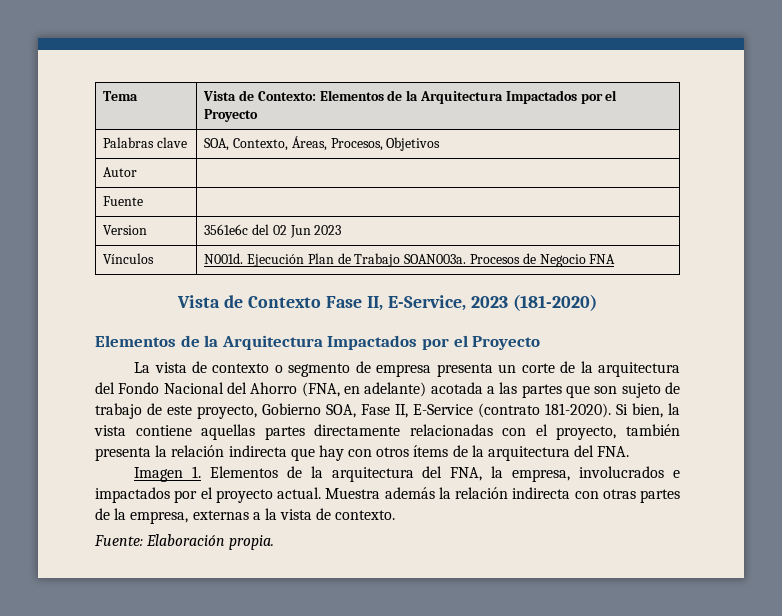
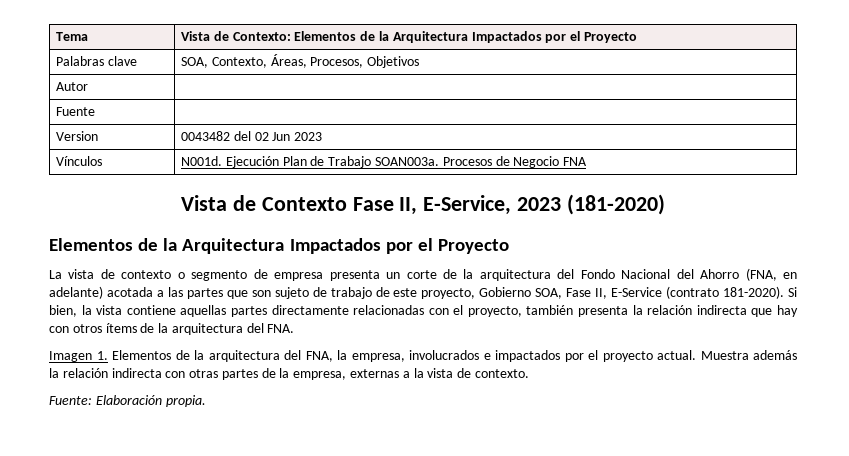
- Version | 3561e6c del 02 Jun 2023
+ Version | 0043482 del 02 Jun 2023

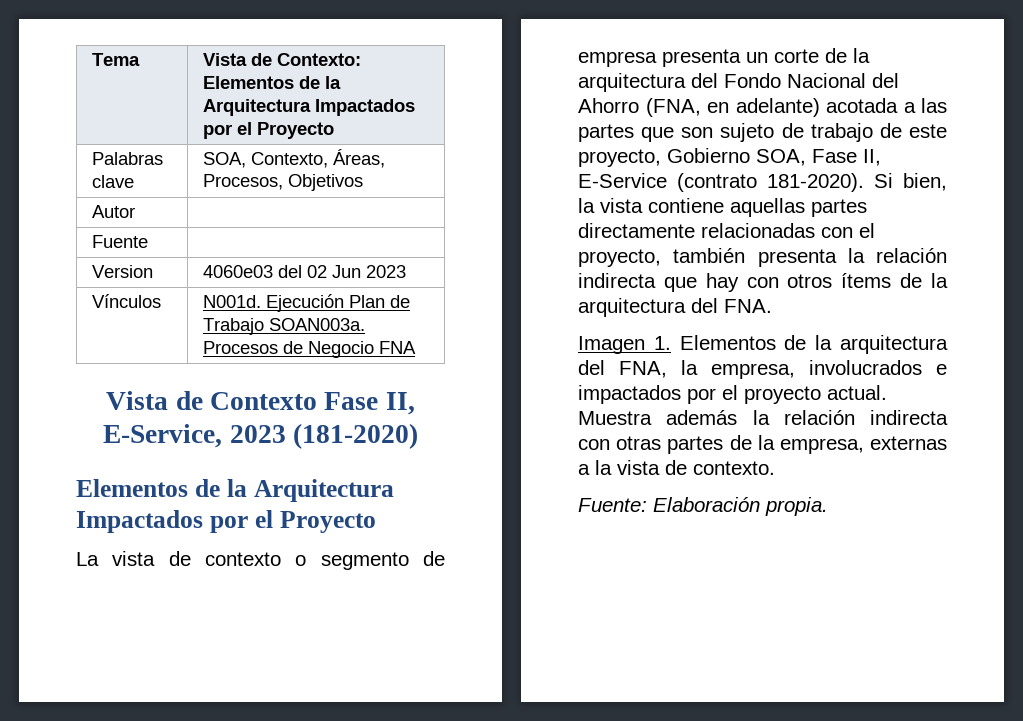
- Version | 0043482 del 02 Jun 2023
+ Version | 4060e03 del 02 Jun 2023

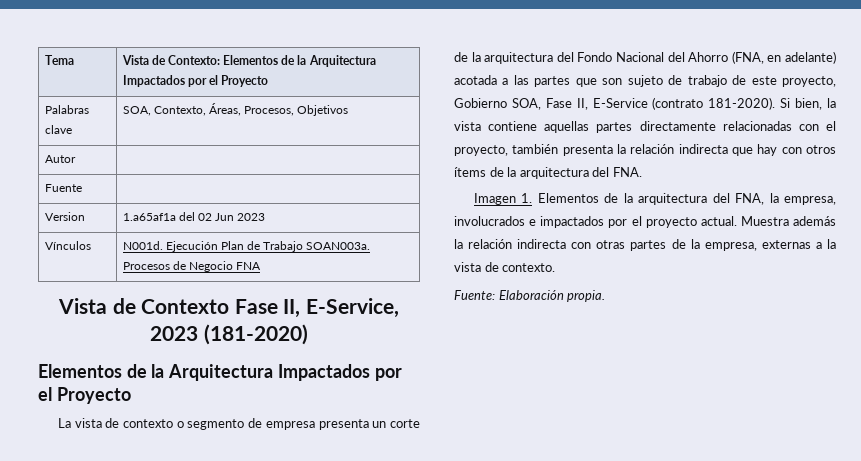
- Version | 4060e03 del 02 Jun 2023
+ Version | 1.a65af1a del 02 Jun 2023

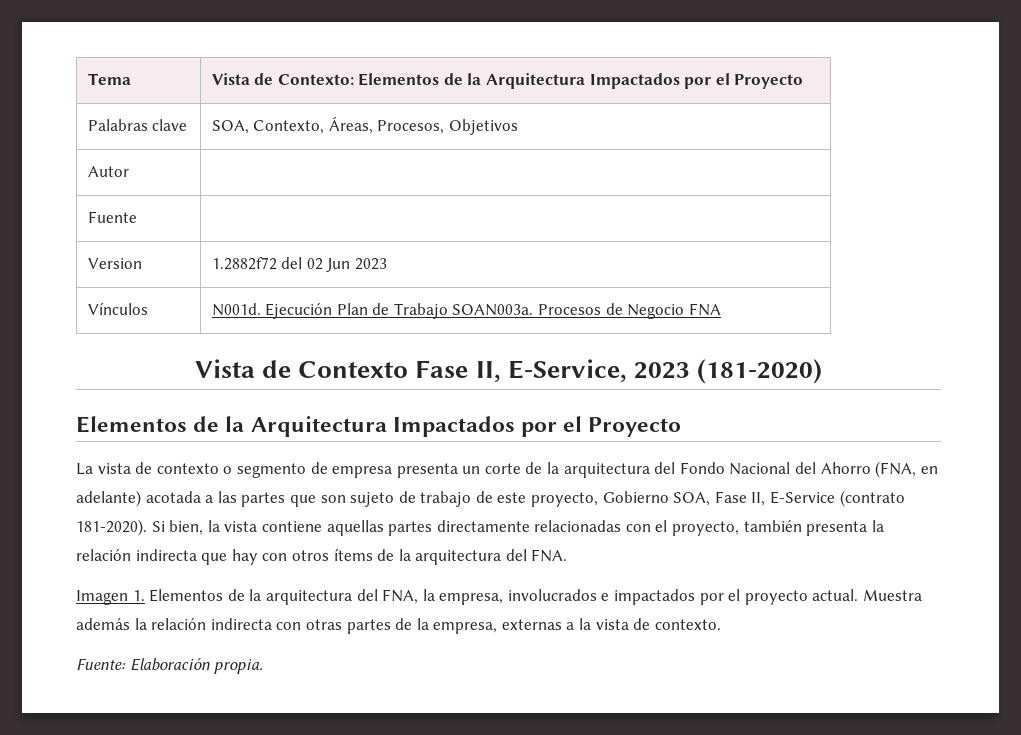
- Version | 1.a65af1a del 02 Jun 2023
+ Version | 1.2882f72 del 02 Jun 2023

